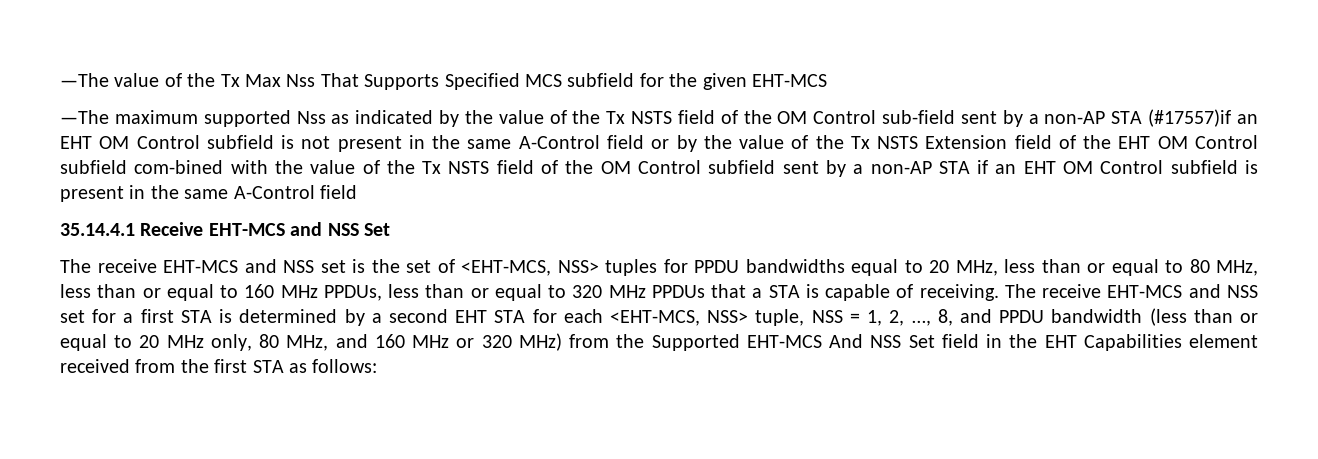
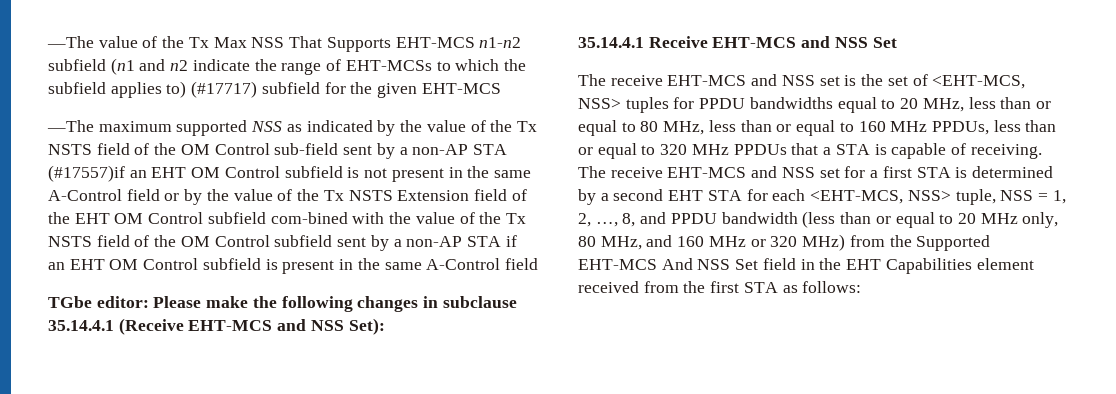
- —The value of the Tx Max Nss That Supports Specified MCS subfield for the given EHT-MCS
+ —The value of the Tx Max NSS That Supports EHT-MCS n1-n2 subfield (n1 and n2 indicate the range of EHT-MCSs to which the subfield applies to) (#17717) subfield for the given EHT-MCS
- —The maximum supported Nss as indicated by the value of the Tx NSTS field of the OM Control sub-field sent by a non-AP STA (#17557)if an EHT OM Control subfield is not present in the same A-Control field or by the value of the Tx NSTS Extension field of the EHT OM Control subfield com-bined with the value of the Tx NSTS field of the OM Control subfield sent by a non-AP STA if an EHT OM Control subfield is present in the same A-Control field
+ —The maximum supported NSS as indicated by the value of the Tx NSTS field of the OM Control sub-field sent by a non-AP STA (#17557)if an EHT OM Control subfield is not present in the same A-Control field or by the value of the Tx NSTS Extension field of the EHT OM Control subfield com-bined with the value of the Tx NSTS field of the OM Control subfield sent by a non-AP STA if an EHT OM Control subfield is present in the same A-Control field
+ TGbe editor: Please make the following changes in subclause 35.14.4.1 (Receive EHT-MCS and NSS Set):

